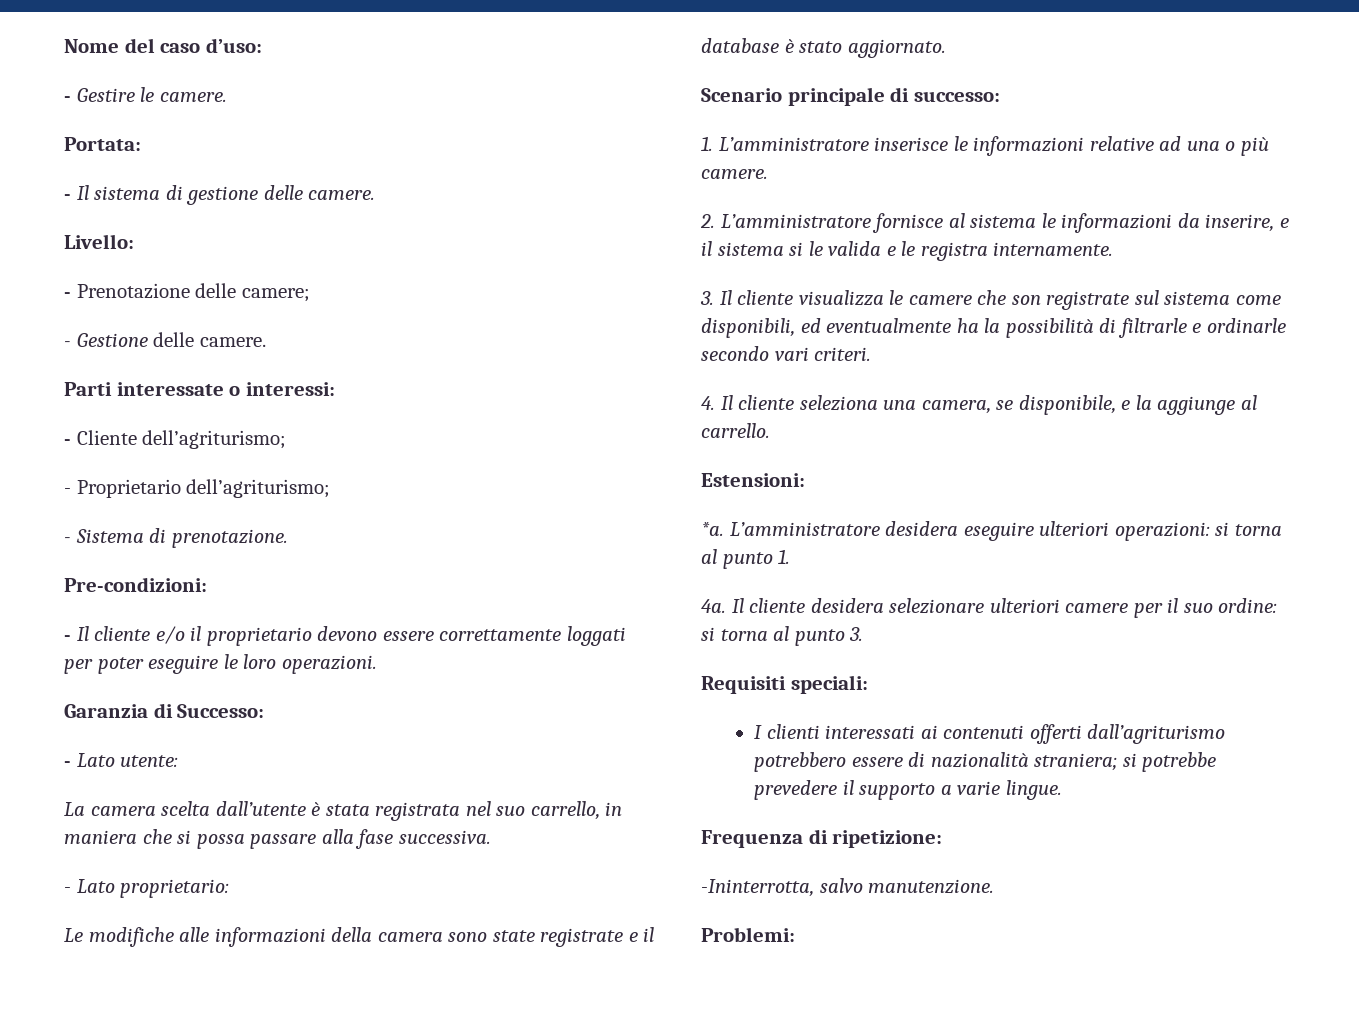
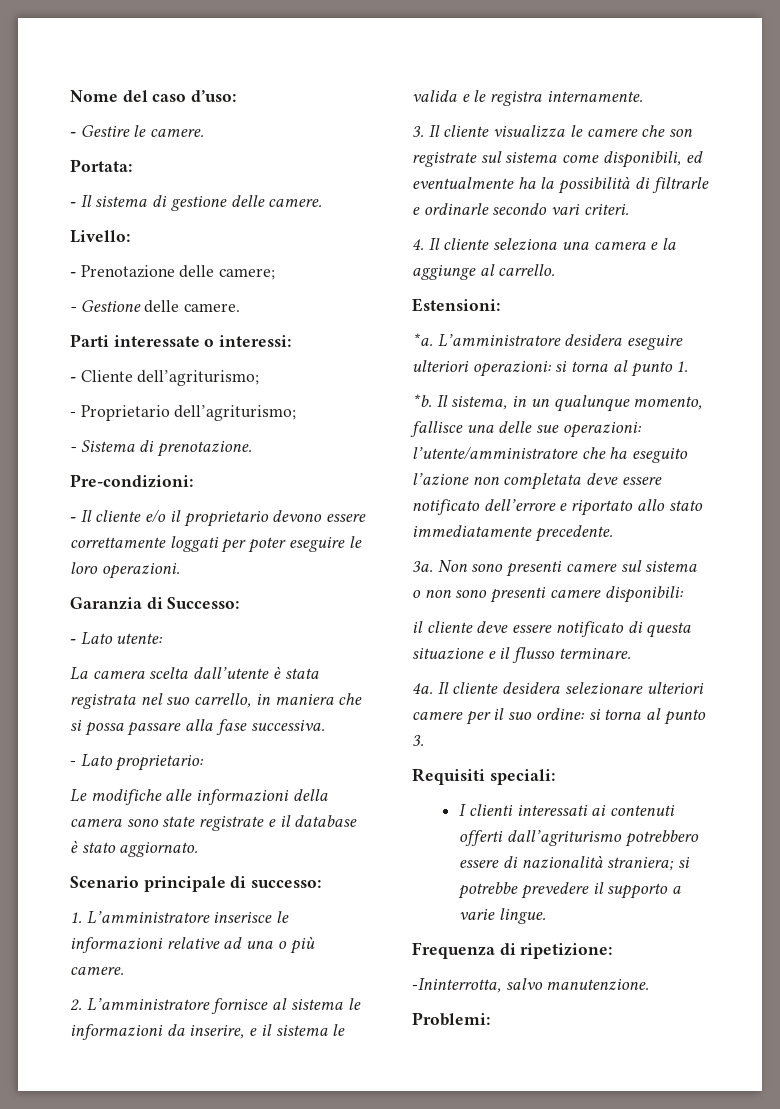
- 2. L’amministratore fornisce al sistema le informazioni da inserire, e il sistema si le valida e le registra internamente.
+ 2. L’amministratore fornisce al sistema le informazioni da inserire, e il sistema le valida e le registra internamente.
- 4. Il cliente seleziona una camera, se disponibile, e la aggiunge al carrello.
+ 4. Il cliente seleziona una camera e la aggiunge al carrello.
+ *b. Il sistema, in un qualunque momento, fallisce una delle sue operazioni: l’utente/amministratore che ha eseguito l’azione non completata deve essere notificato dell’errore e riportato allo stato immediatamente precedente.
+ 3a. Non sono presenti camere sul sistema o non sono presenti camere disponibili:
+ il cliente deve essere notificato di questa situazione e il flusso terminare.

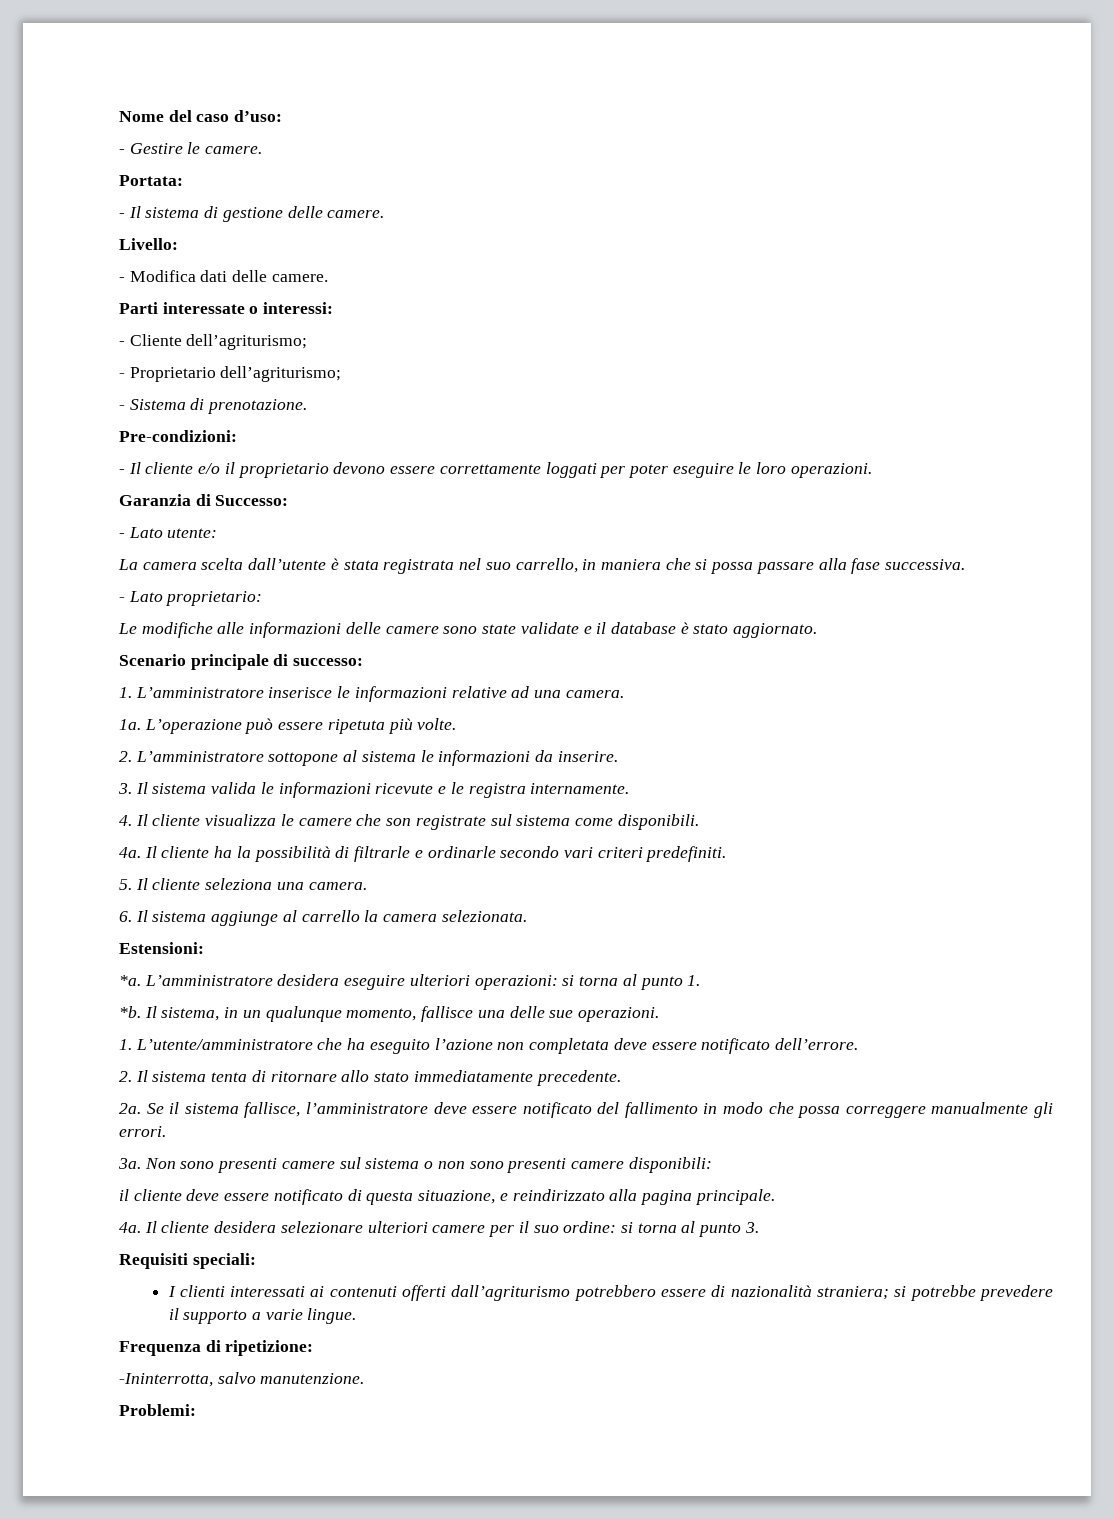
- - Prenotazione delle camere;
- - Gestione delle camere.
+ - Modifica dati delle camere.
- Le modifiche alle informazioni della camera sono state registrate e il database è stato aggiornato.
+ Le modifiche alle informazioni delle camere sono state validate e il database è stato aggiornato.
- 1. L’amministratore inserisce le informazioni relative ad una o più camere.
+ 1. L’amministratore inserisce le informazioni relative ad una camera.
+ 1a. L’operazione può essere ripetuta più volte.
- 2. L’amministratore fornisce al sistema le informazioni da inserire, e il sistema le valida e le registra internamente.
+ 2. L’amministratore sottopone al sistema le informazioni da inserire.
+ 3. Il sistema valida le informazioni ricevute e le registra internamente.
- 3. Il cliente visualizza le camere che son registrate sul sistema come disponibili, ed eventualmente ha la possibilità di filtrarle e ordinarle secondo vari criteri.
- 4. Il cliente seleziona una camera e la aggiunge al carrello.
+ 4. Il cliente visualizza le camere che son registrate sul sistema come disponibili.
+ 4a. Il cliente ha la possibilità di filtrarle e ordinarle secondo vari criteri predefiniti.
+ 5. Il cliente seleziona una camera.
+ 6. Il sistema aggiunge al carrello la camera selezionata.
- Il sistema, in un qualunque momento, fallisce una delle sue operazioni: l’utente/amministratore che ha eseguito l’azione non completata deve essere notificato dell’errore e riportato allo stato immediatamente precedente.
+ Il sistema, in un qualunque momento, fallisce una delle sue operazioni.
+ 1. L’utente/amministratore che ha eseguito l’azione non completata deve essere notificato dell’errore.
+ 2. Il sistema tenta di ritornare allo stato immediatamente precedente.
+ 2a. Se il sistema fallisce, l’amministratore deve essere notificato del fallimento in modo che possa correggere manualmente gli errori.
- il cliente deve essere notificato di questa situazione e il flusso terminare.
+ il cliente deve essere notificato di questa situazione, e reindirizzato alla pagina principale.

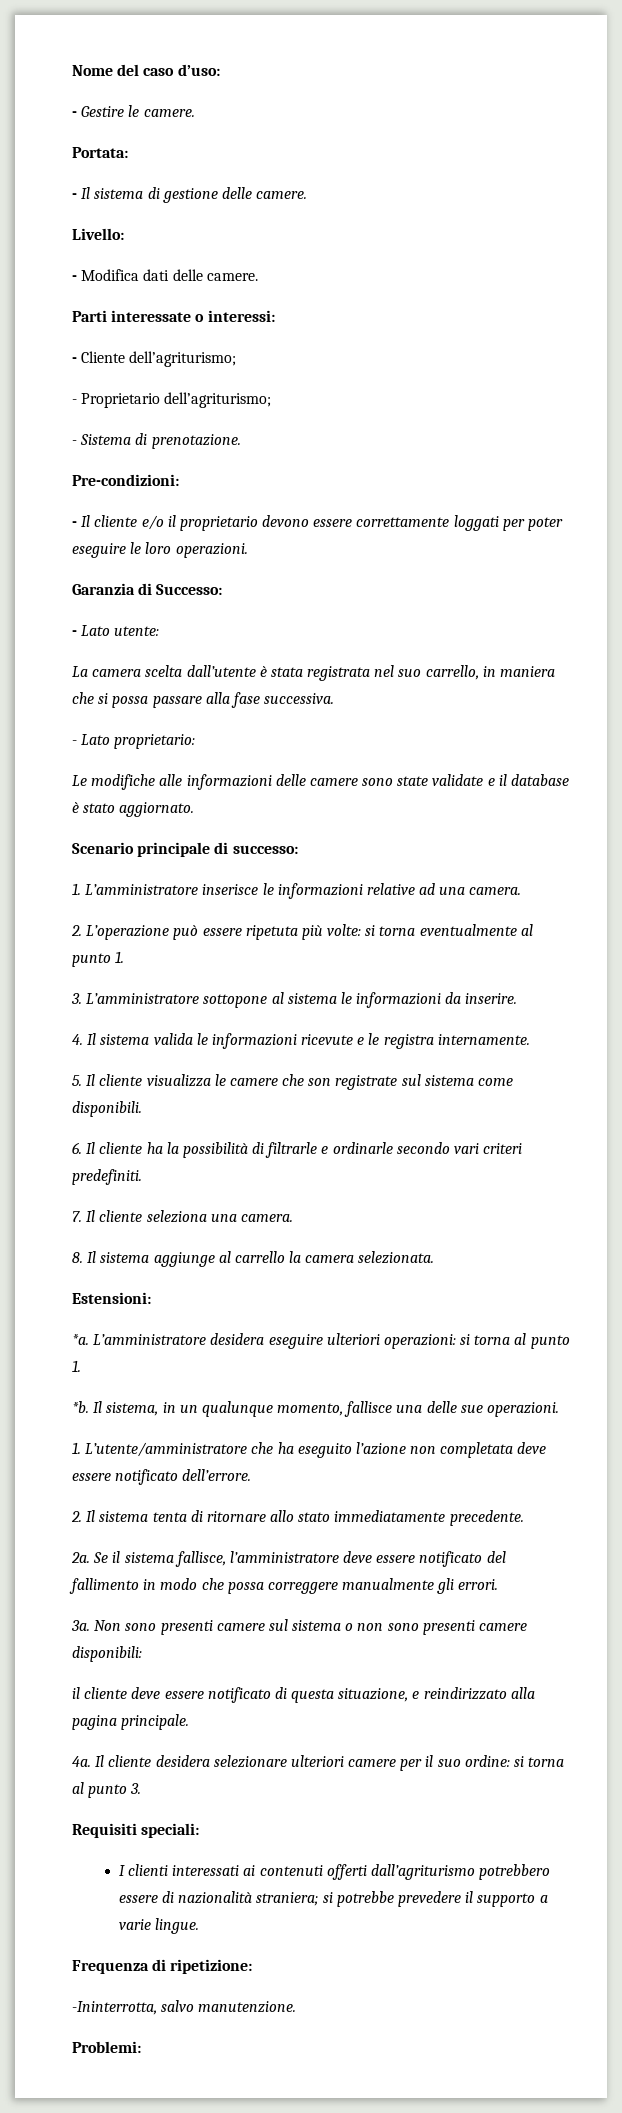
- 1a. L’operazione può essere ripetuta più volte.
- 2. L’amministratore sottopone al sistema le informazioni da inserire.
+ 2. L’operazione può essere ripetuta più volte: si torna eventualmente al punto 1.
+ 3. L’amministratore sottopone al sistema le informazioni da inserire.
- 3. Il sistema valida le informazioni ricevute e le registra internamente.
+ 4. Il sistema valida le informazioni ricevute e le registra internamente.
- 4. Il cliente visualizza le camere che son registrate sul sistema come disponibili.
+ 5. Il cliente visualizza le camere che son registrate sul sistema come disponibili.
- 4a. Il cliente ha la possibilità di filtrarle e ordinarle secondo vari criteri predefiniti.
+ 6. Il cliente ha la possibilità di filtrarle e ordinarle secondo vari criteri predefiniti.
- 5. Il cliente seleziona una camera.
+ 7. Il cliente seleziona una camera.
- 6. Il sistema aggiunge al carrello la camera selezionata.
+ 8. Il sistema aggiunge al carrello la camera selezionata.

